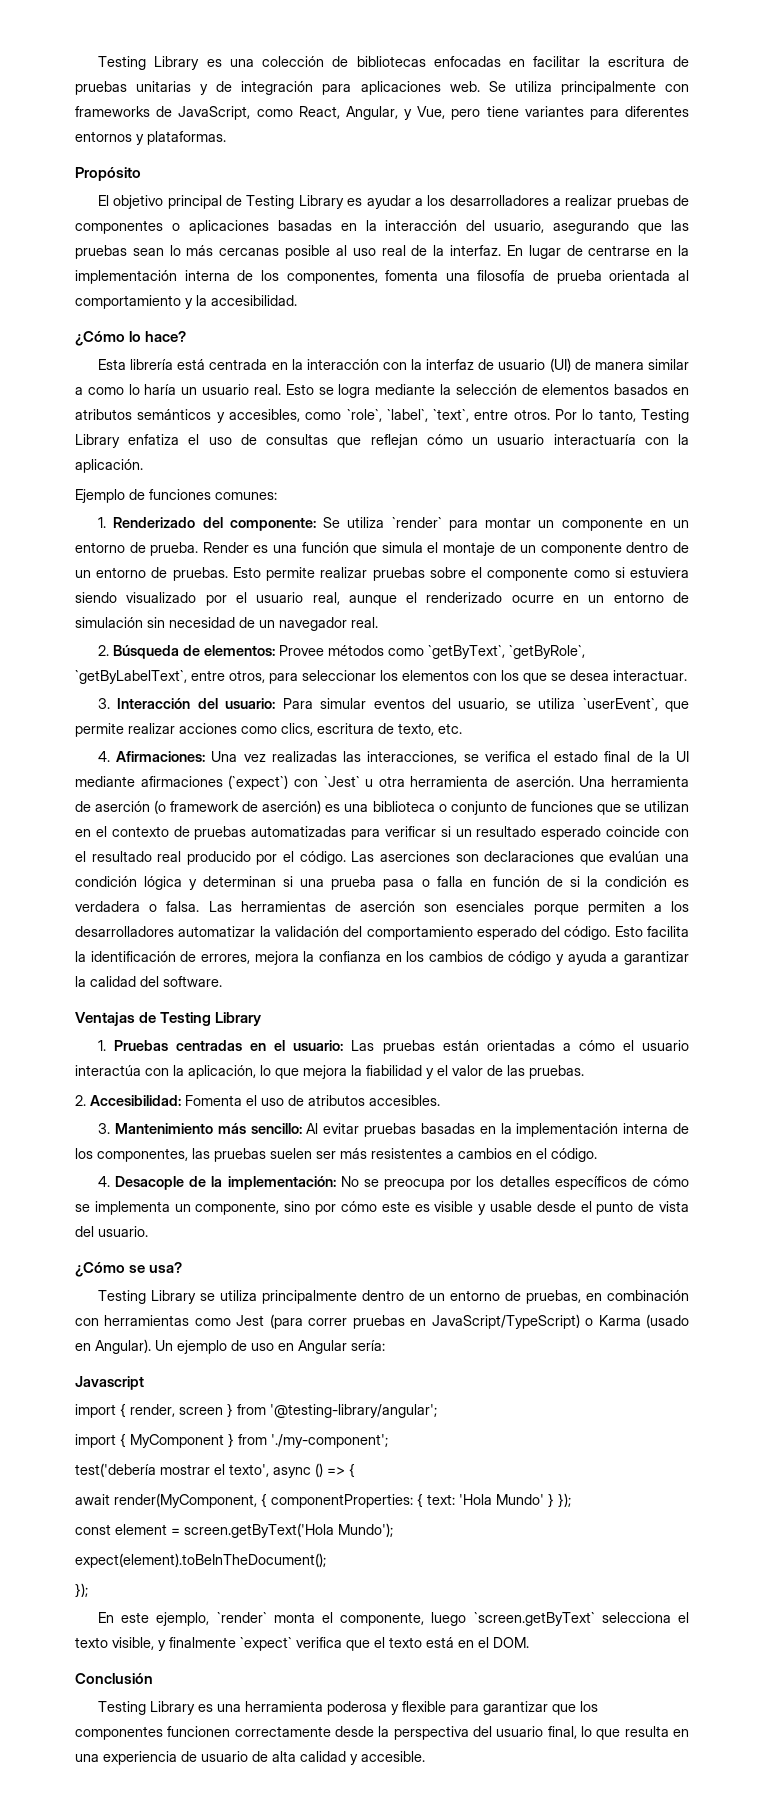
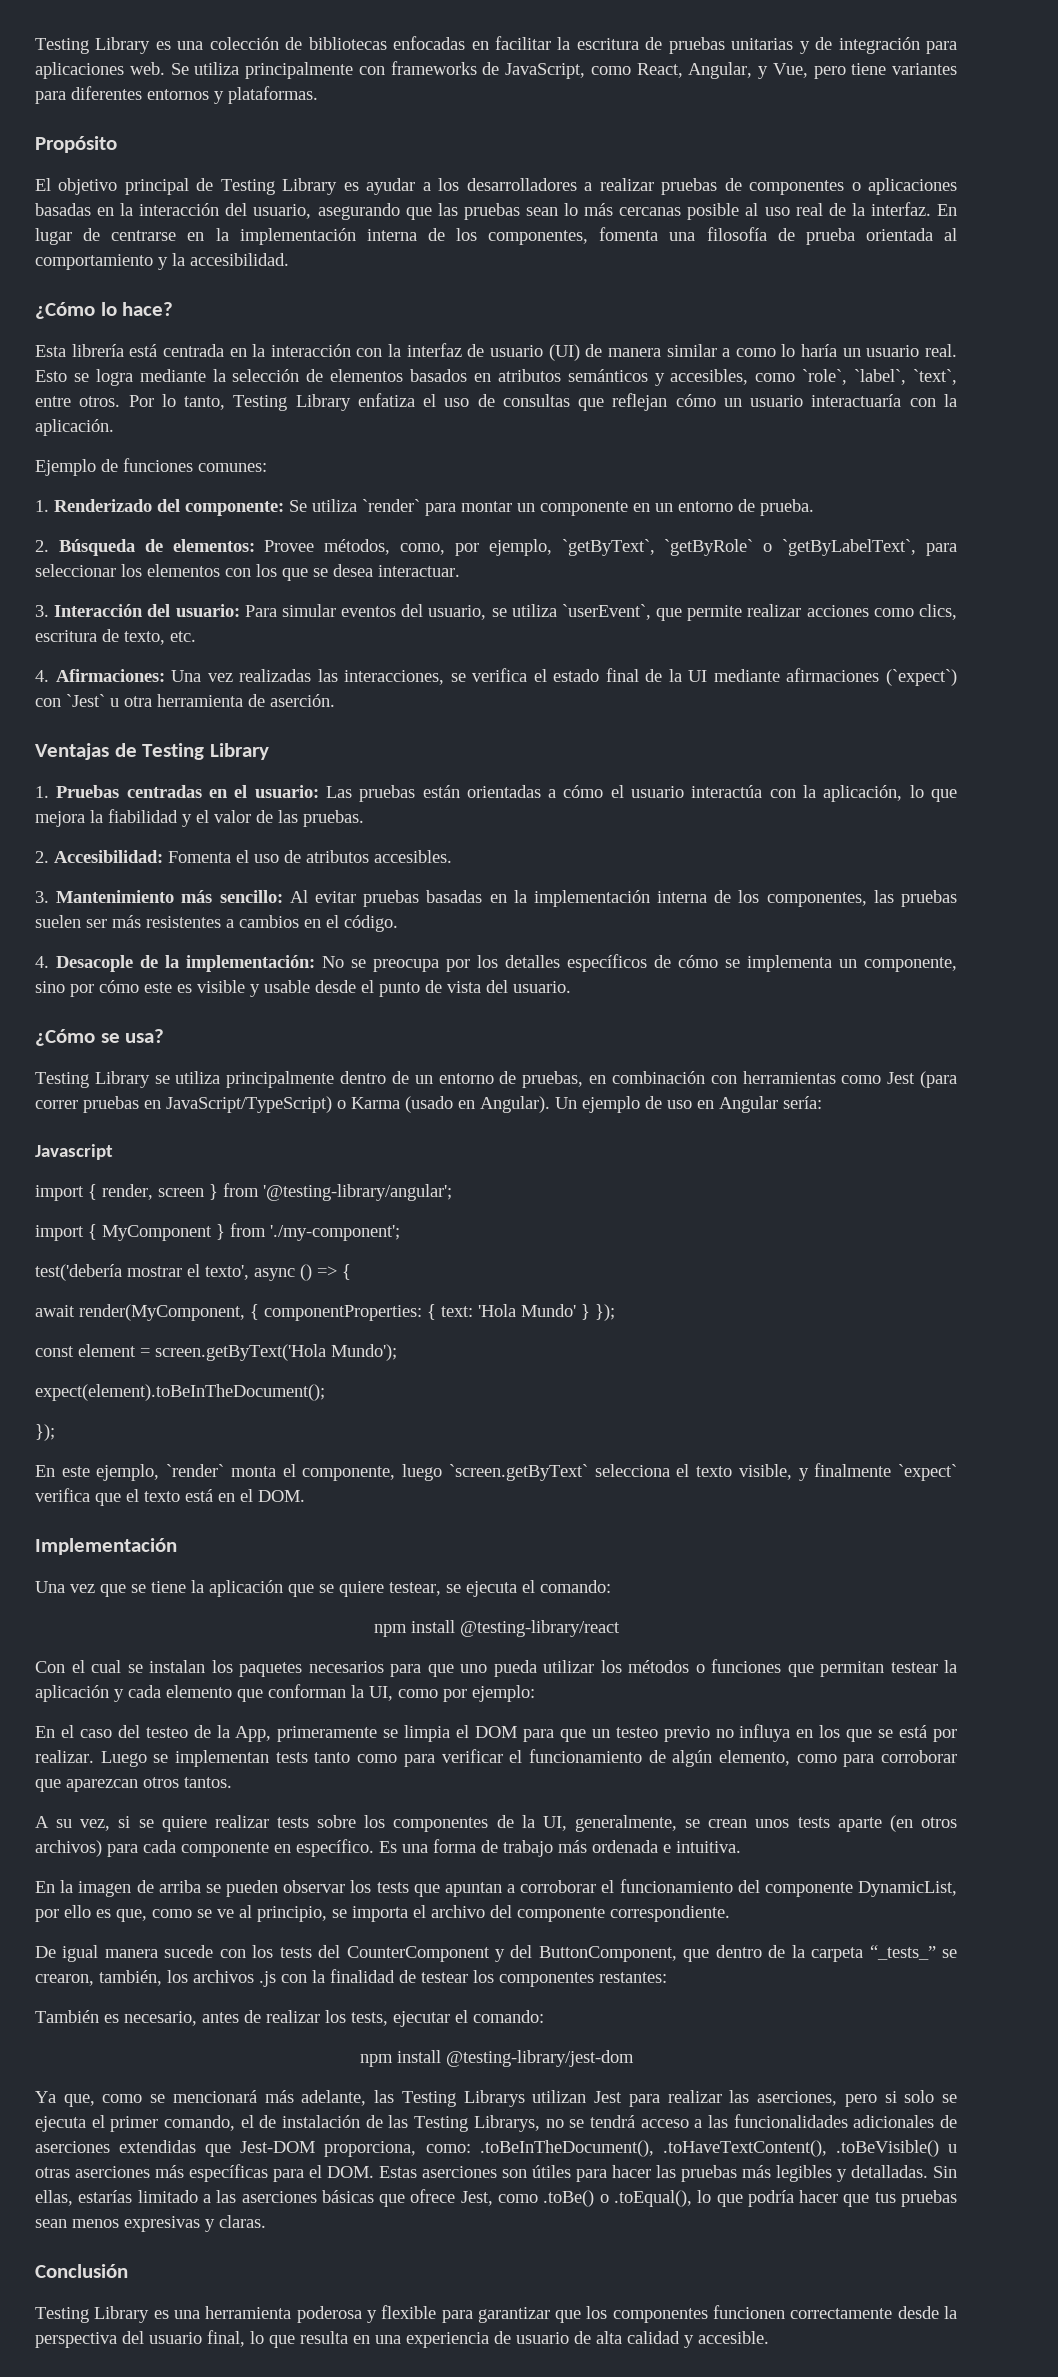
- Render es una función que simula el montaje de un componente dentro de un entorno de pruebas. Esto permite realizar pruebas sobre el componente como si estuviera siendo visualizado por el usuario real, aunque el renderizado ocurre en un entorno de simulación sin necesidad de un navegador real.
- 2. Búsqueda de elementos: Provee métodos como `getByText`, `getByRole`, `getByLabelText`, entre otros, para seleccionar los elementos con los que se desea interactuar.
+ 2. Búsqueda de elementos: Provee métodos, como, por ejemplo, `getByText`, `getByRole` o `getByLabelText`, para seleccionar los elementos con los que se desea interactuar.
- Una herramienta de aserción (o framework de aserción) es una biblioteca o conjunto de funciones que se utilizan en el contexto de pruebas automatizadas para verificar si un resultado esperado coincide con el resultado real producido por el código. Las aserciones son declaraciones que evalúan una condición lógica y determinan si una prueba pasa o falla en función de si la condición es verdadera o falsa. Las herramientas de aserción son esenciales porque permiten a los desarrolladores automatizar la validación del comportamiento esperado del código. Esto facilita la identificación de errores, mejora la confianza en los cambios de código y ayuda a garantizar la calidad del software.
+ Implementación
+ Una vez que se tiene la aplicación que se quiere testear, se ejecuta el comando:
+ npm install @testing-library/react
+ Con el cual se instalan los paquetes necesarios para que uno pueda utilizar los métodos o funciones que permitan testear la aplicación y cada elemento que conforman la UI, como por ejemplo:
+ En el caso del testeo de la App, primeramente se limpia el DOM para que un testeo previo no influya en los que se está por realizar. Luego se implementan tests tanto como para verificar el funcionamiento de algún elemento, como para corroborar que aparezcan otros tantos.
+ A su vez, si se quiere realizar tests sobre los componentes de la UI, generalmente, se crean unos tests aparte (en otros archivos) para cada componente en específico. Es una forma de trabajo más ordenada e intuitiva.
+ En la imagen de arriba se pueden observar los tests que apuntan a corroborar el funcionamiento del componente DynamicList, por ello es que, como se ve al principio, se importa el archivo del componente correspondiente.
+ De igual manera sucede con los tests del CounterComponent y del ButtonComponent, que dentro de la carpeta “_tests_” se crearon, también, los archivos .js con la finalidad de testear los componentes restantes:
+ También es necesario, antes de realizar los tests, ejecutar el comando:
+ npm install @testing-library/jest-dom
+ Ya que, como se mencionará más adelante, las Testing Librarys utilizan Jest para realizar las aserciones, pero si solo se ejecuta el primer comando, el de instalación de las Testing Librarys, no se tendrá acceso a las funcionalidades adicionales de aserciones extendidas que Jest-DOM proporciona, como: .toBeInTheDocument(), .toHaveTextContent(), .toBeVisible() u otras aserciones más específicas para el DOM. Estas aserciones son útiles para hacer las pruebas más legibles y detalladas. Sin ellas, estarías limitado a las aserciones básicas que ofrece Jest, como .toBe() o .toEqual(), lo que podría hacer que tus pruebas sean menos expresivas y claras.

